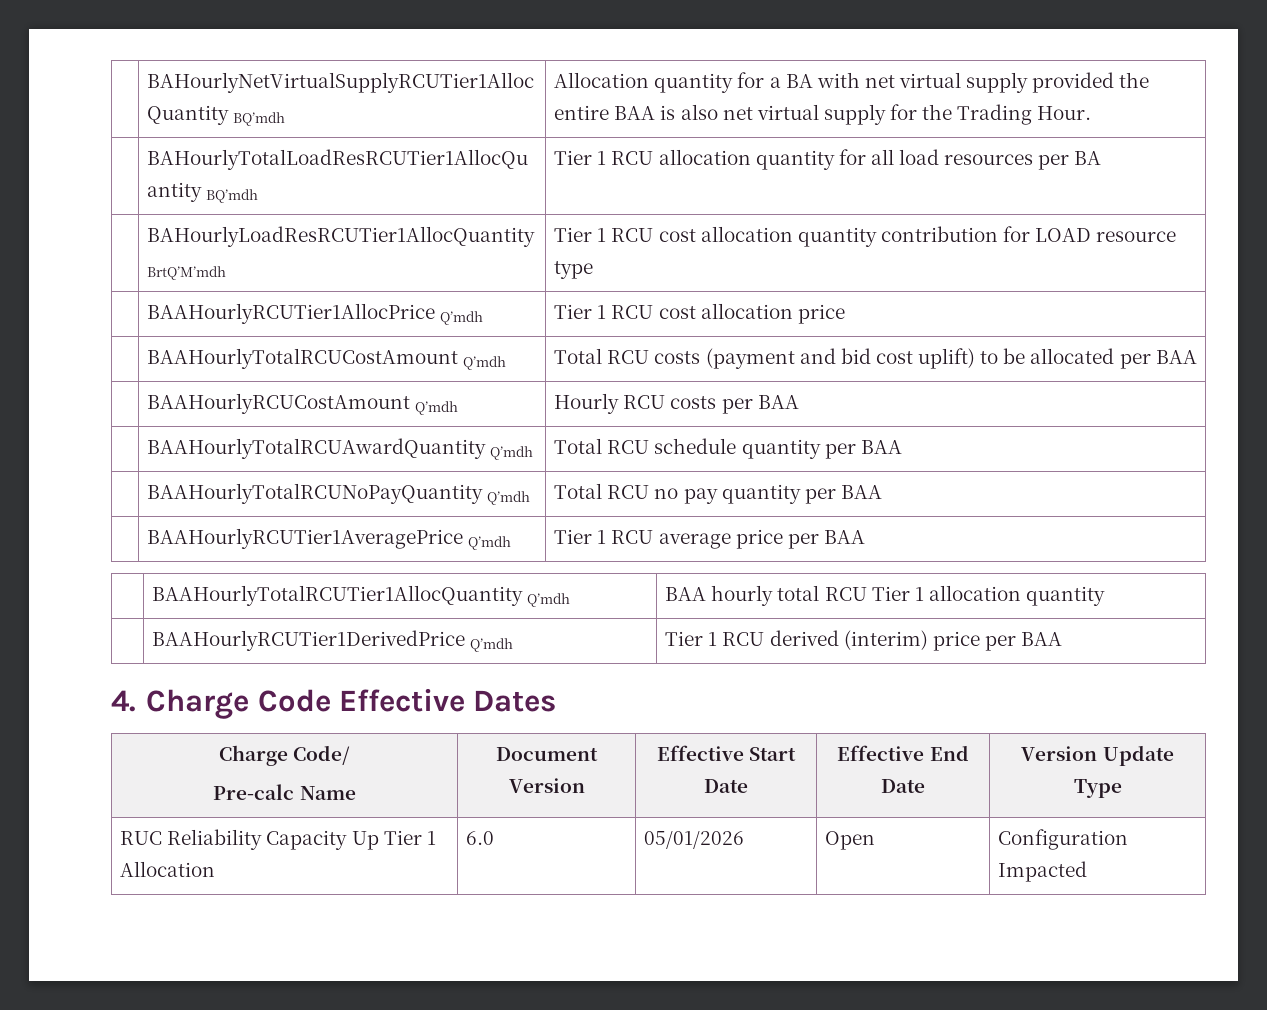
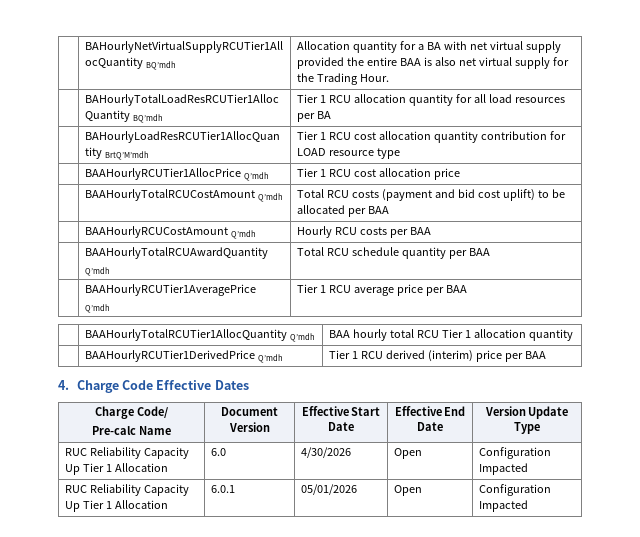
- | BAAHourlyTotalRCUNoPayQuantity Q’mdh | Total RCU no pay quantity per BAA
- RUC Reliability Capacity Up Tier 1 Allocation | 6.0 | 05/01/2026 | Open | Configuration Impacted
+ RUC Reliability Capacity Up Tier 1 Allocation | 6.0 | 4/30/2026 | Open | Configuration Impacted
+ RUC Reliability Capacity Up Tier 1 Allocation | 6.0.1 | 05/01/2026 | Open | Configuration Impacted

